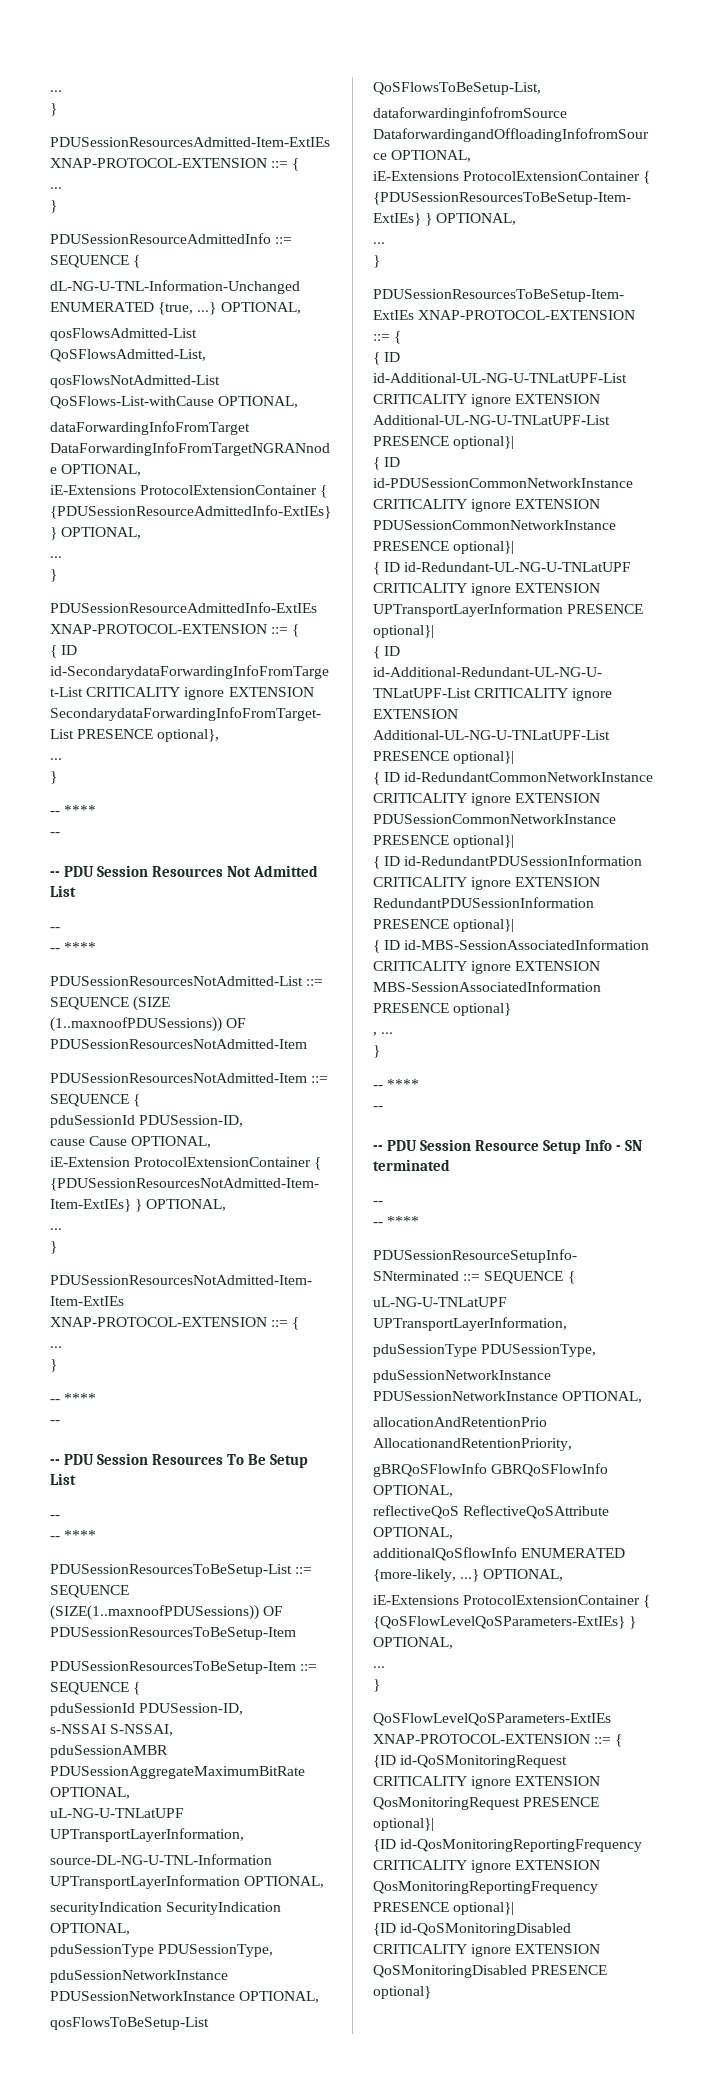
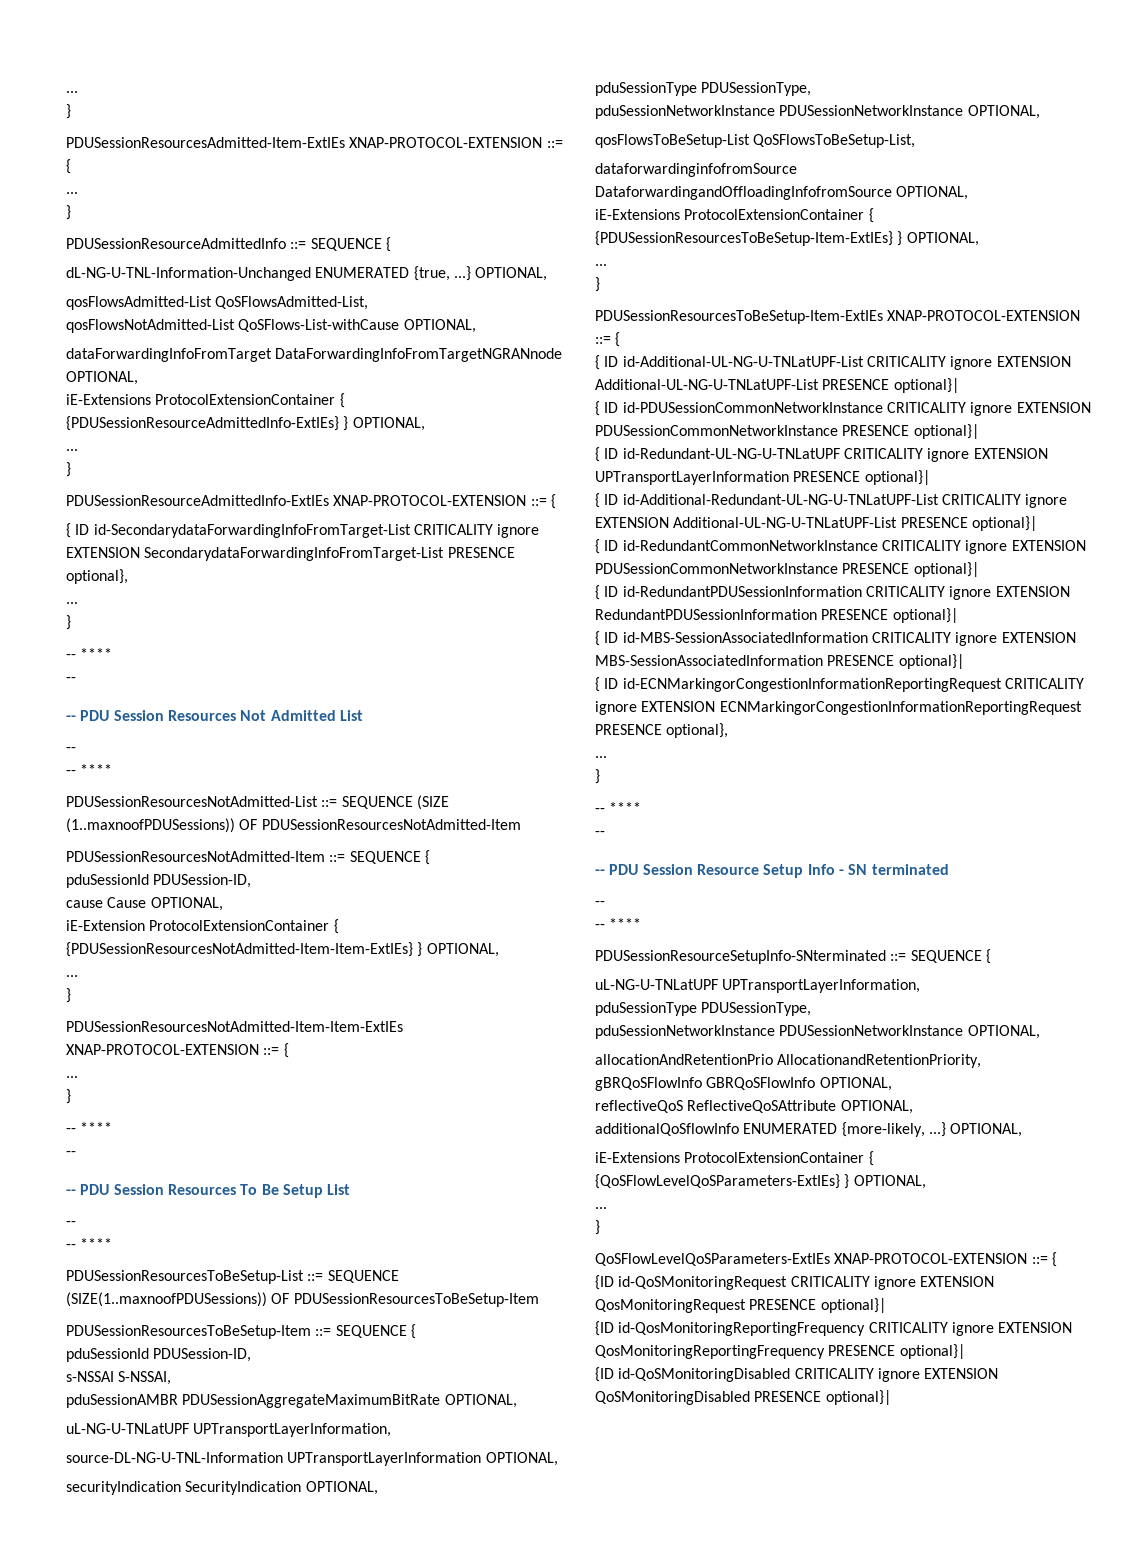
- { ID id-MBS-SessionAssociatedInformation CRITICALITY ignore EXTENSION MBS-SessionAssociatedInformation PRESENCE optional}
- , ...
+ { ID id-MBS-SessionAssociatedInformation CRITICALITY ignore EXTENSION MBS-SessionAssociatedInformation PRESENCE optional}|
+ { ID id-ECNMarkingorCongestionInformationReportingRequest CRITICALITY ignore EXTENSION ECNMarkingorCongestionInformationReportingRequest PRESENCE optional},
+ ...
- {ID id-QoSMonitoringDisabled CRITICALITY ignore EXTENSION QoSMonitoringDisabled PRESENCE optional}
+ {ID id-QoSMonitoringDisabled CRITICALITY ignore EXTENSION QoSMonitoringDisabled PRESENCE optional}|

